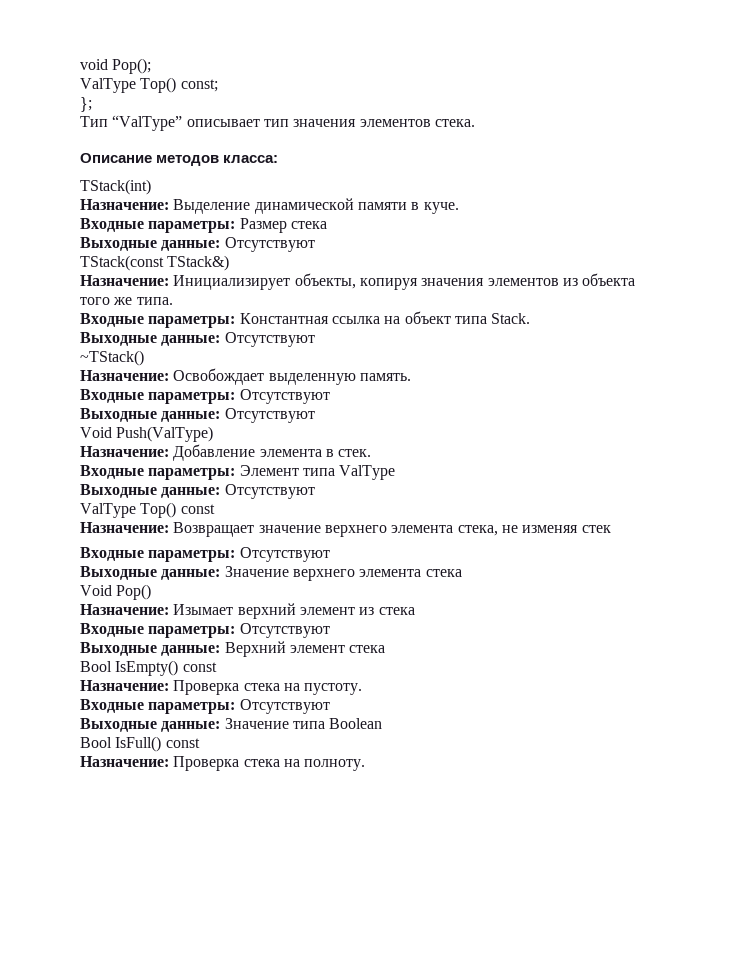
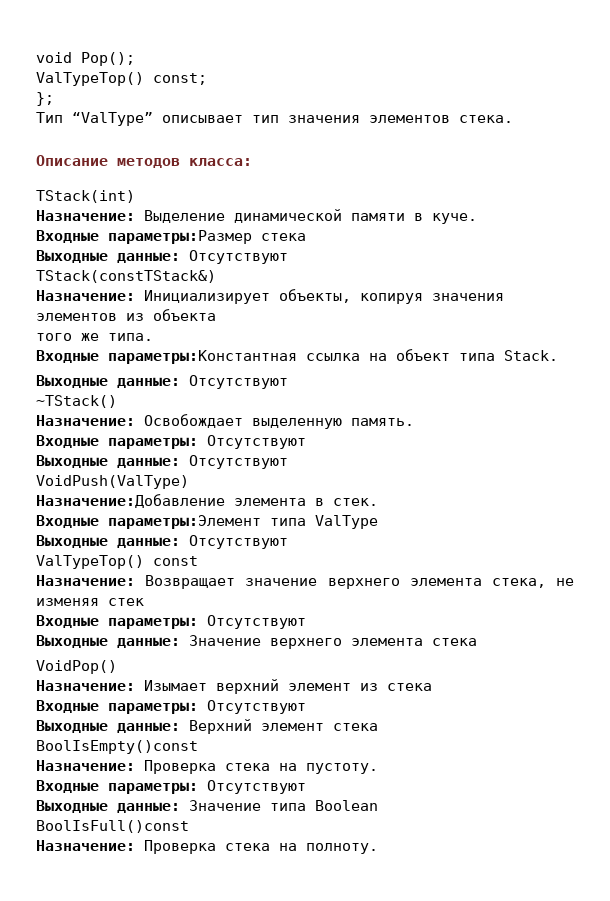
- ValType Top() const;
+ ValTypeTop() const;
- Входные параметры: Размер стека
+ Входные параметры:Размер стека
- TStack(const TStack&)
+ TStack(constTStack&)
- Входные параметры: Константная ссылка на объект типа Stack.
+ Входные параметры:Константная ссылка на объект типа Stack.
- Void Push(ValType)
- Назначение: Добавление элемента в стек.
+ VoidPush(ValType)
+ Назначение:Добавление элемента в стек.
- Входные параметры: Элемент типа ValType
+ Входные параметры:Элемент типа ValType
- ValType Top() const
+ ValTypeTop() const
- Void Pop()
+ VoidPop()
- Bool IsEmpty() const
+ BoolIsEmpty()const
- Bool IsFull() const
+ BoolIsFull()const

